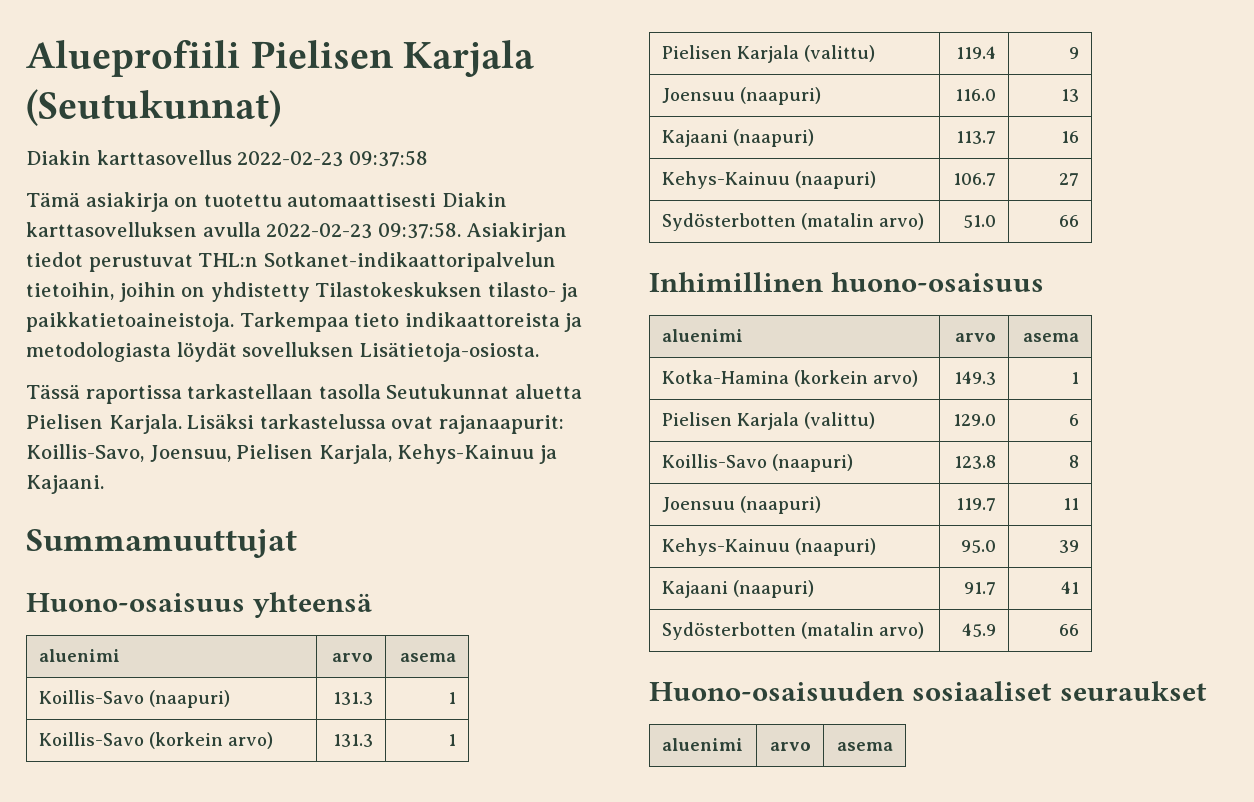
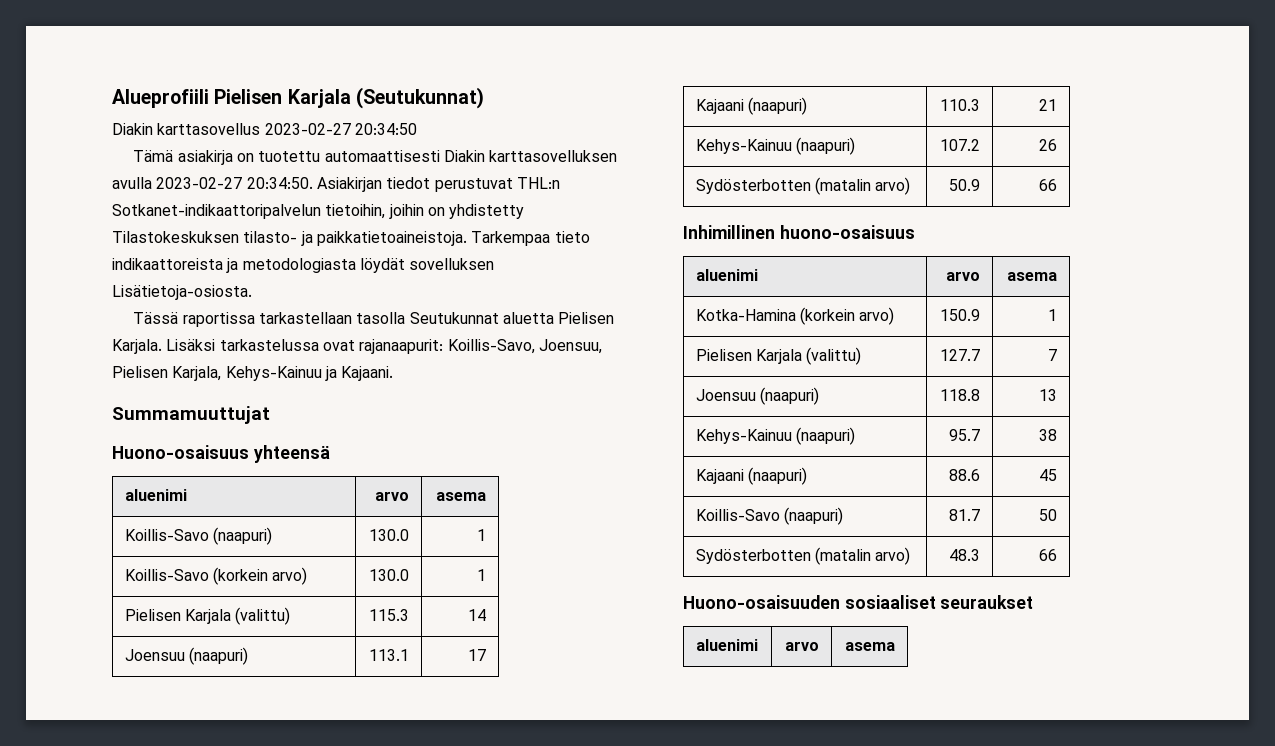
- Diakin karttasovellus 2022-02-23 09:37:58
+ Diakin karttasovellus 2023-02-27 20:34:50
- Tämä asiakirja on tuotettu automaattisesti Diakin karttasovelluksen avulla 2022-02-23 09:37:58.
+ Tämä asiakirja on tuotettu automaattisesti Diakin karttasovelluksen avulla 2023-02-27 20:34:50.
- Koillis-Savo (naapuri) | 131.3 | 1
+ Koillis-Savo (naapuri) | 130.0 | 1
- Koillis-Savo (korkein arvo) | 131.3 | 1
- Pielisen Karjala (valittu) | 119.4 | 9
- Joensuu (naapuri) | 116.0 | 13
- Kajaani (naapuri) | 113.7 | 16
- Kehys-Kainuu (naapuri) | 106.7 | 27
- Sydösterbotten (matalin arvo) | 51.0 | 66
+ Koillis-Savo (korkein arvo) | 130.0 | 1
+ Pielisen Karjala (valittu) | 115.3 | 14
+ Joensuu (naapuri) | 113.1 | 17
+ Kajaani (naapuri) | 110.3 | 21
+ Kehys-Kainuu (naapuri) | 107.2 | 26
+ Sydösterbotten (matalin arvo) | 50.9 | 66
- Kotka-Hamina (korkein arvo) | 149.3 | 1
- Pielisen Karjala (valittu) | 129.0 | 6
- Koillis-Savo (naapuri) | 123.8 | 8
- Joensuu (naapuri) | 119.7 | 11
- Kehys-Kainuu (naapuri) | 95.0 | 39
- Kajaani (naapuri) | 91.7 | 41
- Sydösterbotten (matalin arvo) | 45.9 | 66
+ Kotka-Hamina (korkein arvo) | 150.9 | 1
+ Pielisen Karjala (valittu) | 127.7 | 7
+ Joensuu (naapuri) | 118.8 | 13
+ Kehys-Kainuu (naapuri) | 95.7 | 38
+ Kajaani (naapuri) | 88.6 | 45
+ Koillis-Savo (naapuri) | 81.7 | 50
+ Sydösterbotten (matalin arvo) | 48.3 | 66

